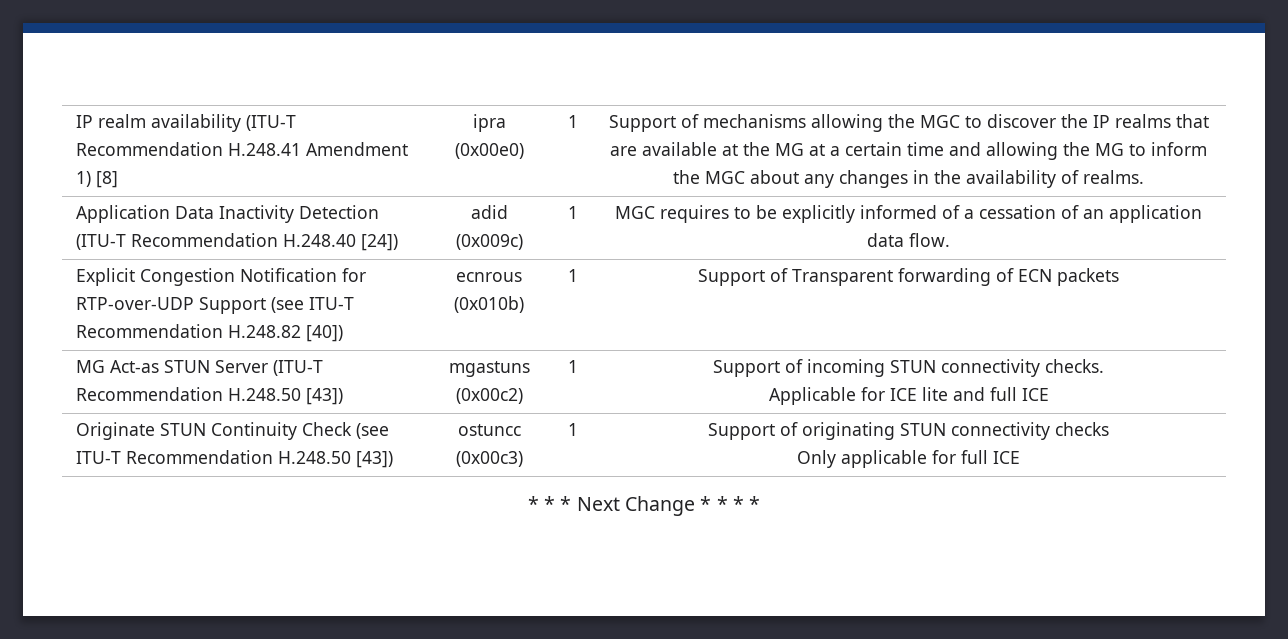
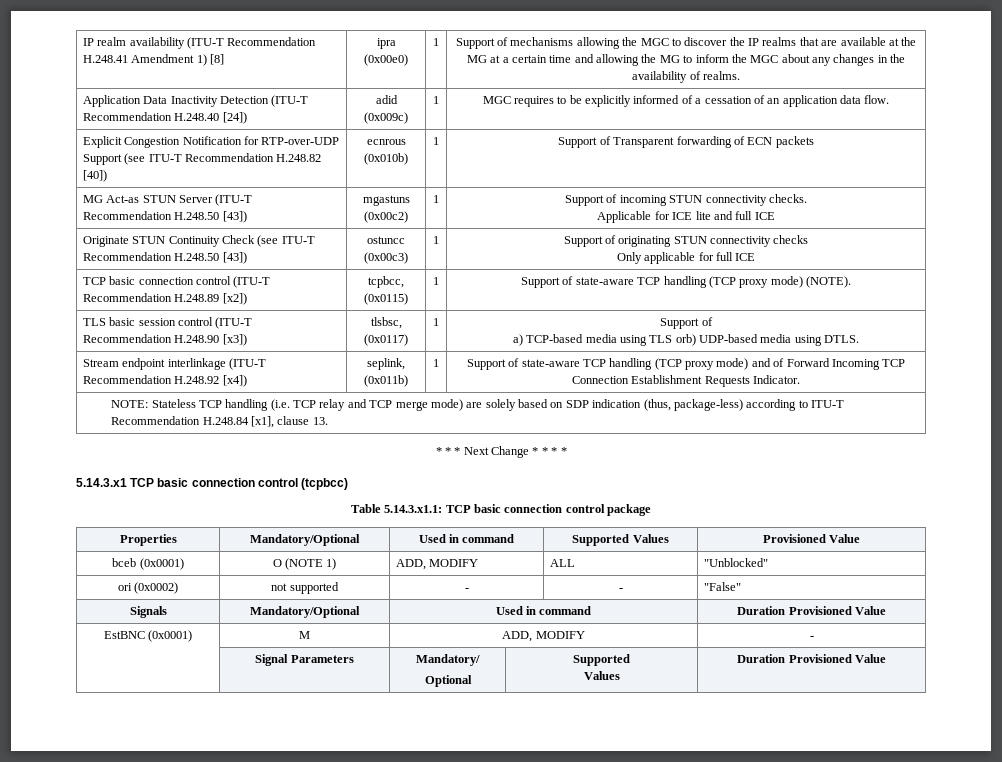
+ TCP basic connection control (ITU-T Recommendation H.248.89 [x2]) | tcpbcc, (0x0115) | 1 | Support of state-aware TCP handling (TCP proxy mode) (NOTE).
+ TLS basic session control (ITU-T Recommendation H.248.90 [x3]) | tlsbsc, (0x0117) | 1 | Support of
+ a) TCP-based media using TLS orb) UDP-based media using DTLS.
+ Stream endpoint interlinkage (ITU-T Recommendation H.248.92 [x4]) | seplink, (0x011b) | 1 | Support of state-aware TCP handling (TCP proxy mode) and of Forward Incoming TCP Connection Establishment Requests Indicator.
+ NOTE: Stateless TCP handling (i.e. TCP relay and TCP merge mode) are solely based on SDP indication (thus, package-less) according to ITU-T Recommendation H.248.84 [x1], clause 13.
+ 5.14.3.x1 TCP basic connection control (tcpbcc)
+ Table 5.14.3.x1.1: TCP basic connection control package
+ Properties | Mandatory/Optional | Used in command | Supported Values | Provisioned Value
+ bceb (0x0001) | O (NOTE 1) | ADD, MODIFY | ALL | "Unblocked"
+ ori (0x0002) | not supported | - | - | "False"
+ Signals | Mandatory/Optional | Used in command | Duration Provisioned Value
+ EstBNC (0x0001) | M | ADD, MODIFY | -
+ | Signal Parameters | Mandatory/
+ Optional | Supported
+ Values | Duration Provisioned Value

